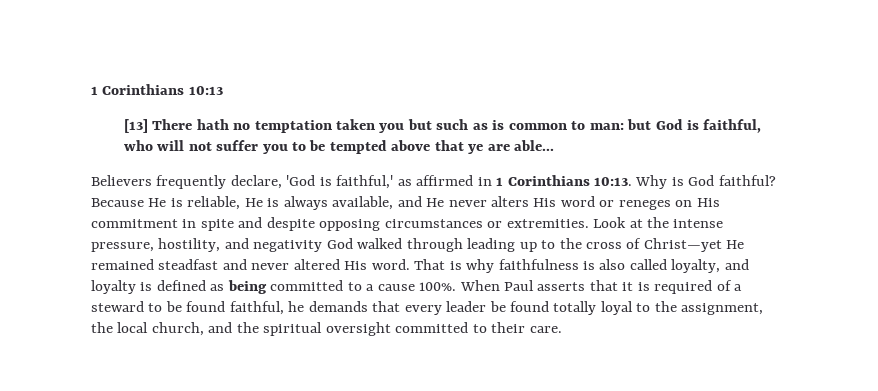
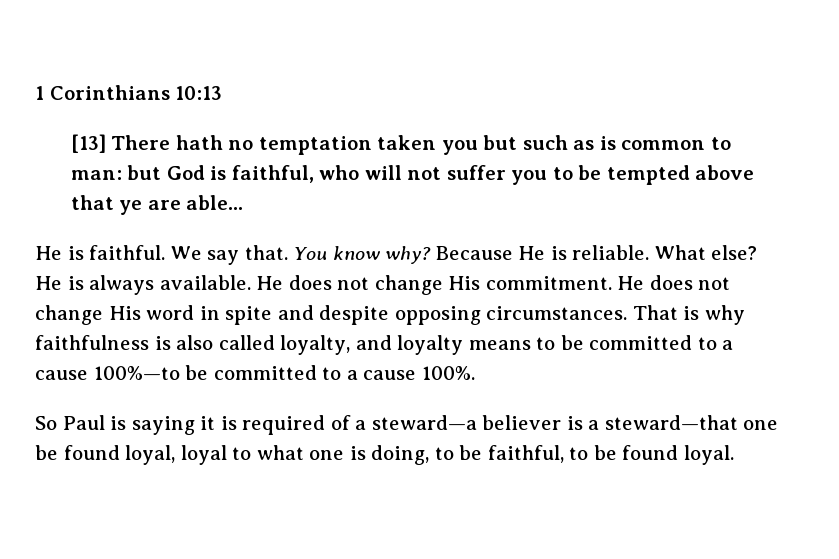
- Believers frequently declare, 'God is faithful,' as affirmed in 1 Corinthians 10:13. Why is God faithful? Because He is reliable, He is always available, and He never alters His word or reneges on His commitment in spite and despite opposing circumstances or extremities. Look at the intense pressure, hostility, and negativity God walked through leading up to the cross of Christ—yet He remained steadfast and never altered His word.
+ He is faithful. We say that. You know why? Because He is reliable. What else? He is always available. He does not change His commitment. He does not change His word in spite and despite opposing circumstances.
- That is why faithfulness is also called loyalty, and loyalty is defined as being committed to a cause 100%. When Paul asserts that it is required of a steward to be found faithful, he demands that every leader be found totally loyal to the assignment, the local church, and the spiritual oversight committed to their care.
+ That is why faithfulness is also called loyalty, and loyalty means to be committed to a cause 100%—to be committed to a cause 100%.
+ So Paul is saying it is required of a steward—a believer is a steward—that one be found loyal, loyal to what one is doing, to be faithful, to be found loyal.

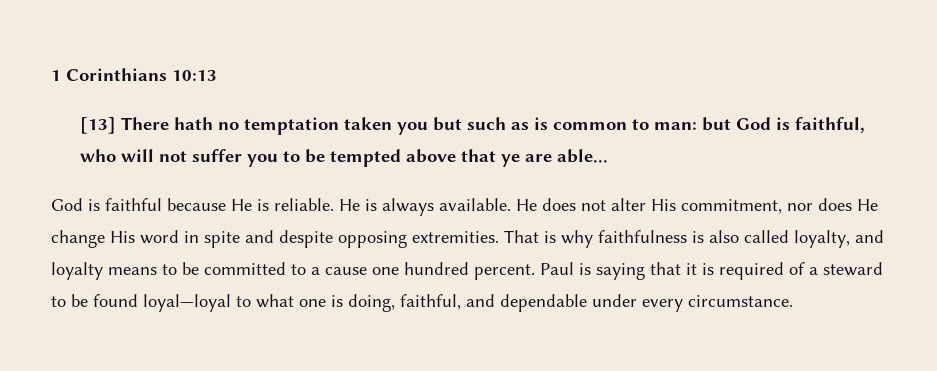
- He is faithful. We say that. You know why? Because He is reliable.
+ God is faithful because He is reliable.
- What else?
- He does not change His commitment. He does not change His word in spite and despite opposing circumstances.
+ He does not alter His commitment, nor does He change His word in spite and despite opposing extremities.
- That is why faithfulness is also called loyalty, and loyalty means to be committed to a cause 100%—to be committed to a cause 100%.
- So Paul is saying it is required of a steward—a believer is a steward—that one be found loyal, loyal to what one is doing, to be faithful, to be found loyal.
+ That is why faithfulness is also called loyalty, and loyalty means to be committed to a cause one hundred percent. Paul is saying that it is required of a steward to be found loyal—loyal to what one is doing, faithful, and dependable under every circumstance.

